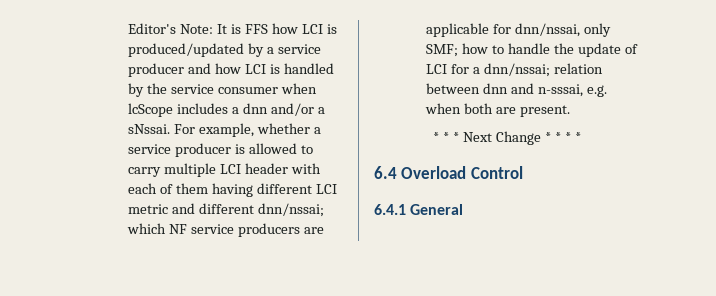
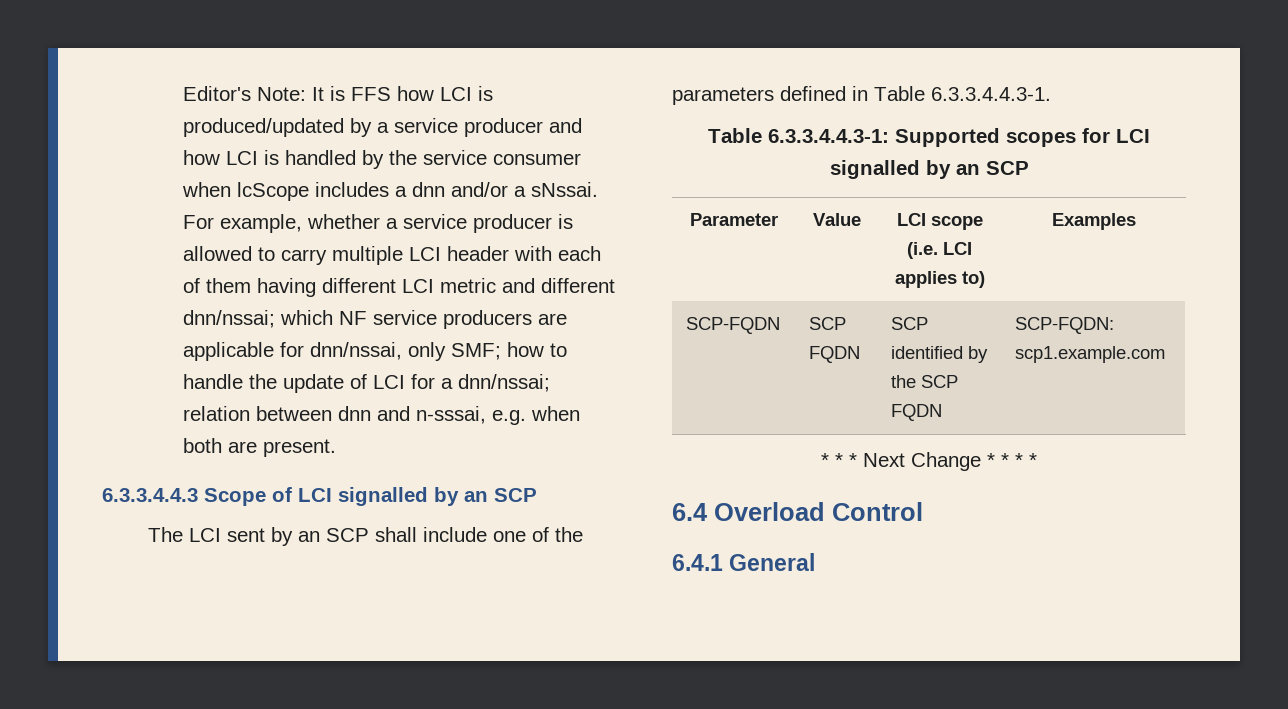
+ 6.3.3.4.4.3 Scope of LCI signalled by an SCP
+ The LCI sent by an SCP shall include one of the parameters defined in Table 6.3.3.4.4.3-1.
+ Table 6.3.3.4.4.3-1: Supported scopes for LCI signalled by an SCP
+ Parameter | Value | LCI scope (i.e. LCI applies to) | Examples
+ SCP-FQDN | SCP FQDN | SCP identified by the SCP FQDN | SCP-FQDN: scp1.example.com

